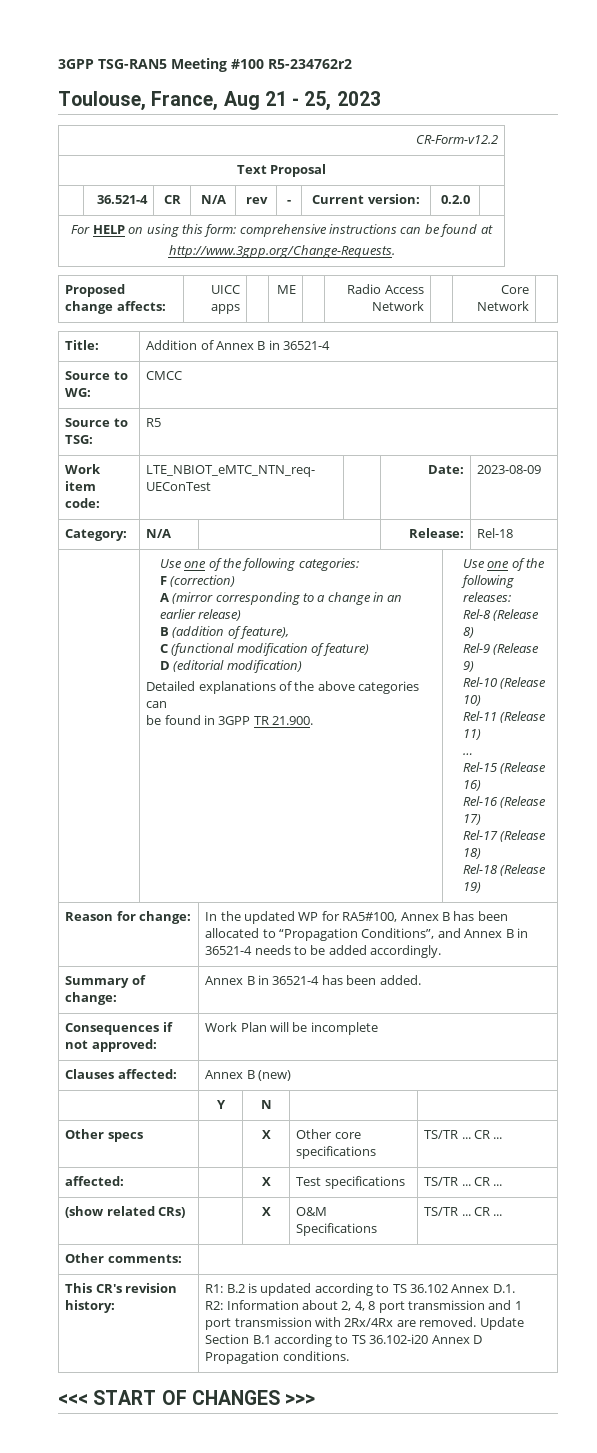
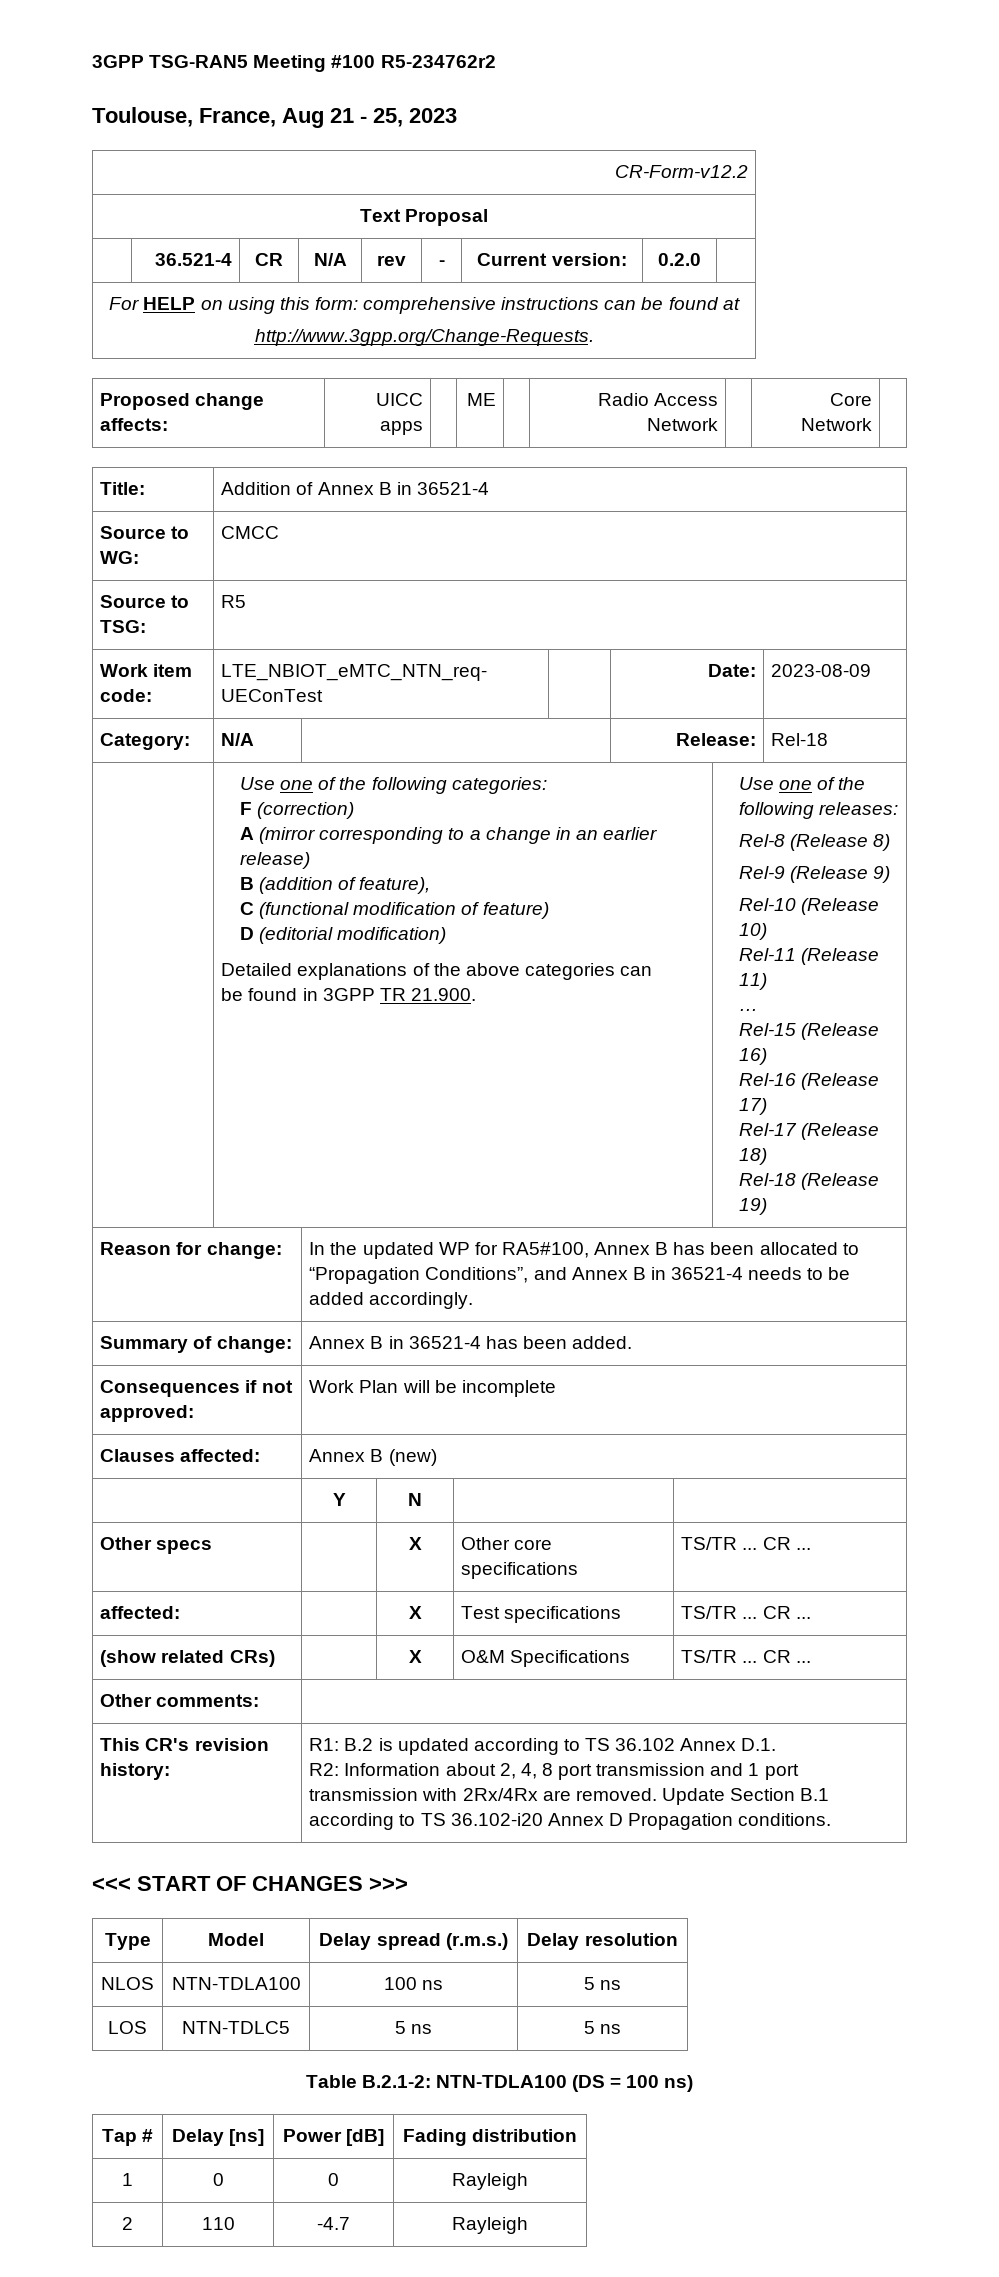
+ Type | Model | Delay spread (r.m.s.) | Delay resolution
+ NLOS | NTN-TDLA100 | 100 ns | 5 ns
+ LOS | NTN-TDLC5 | 5 ns | 5 ns
+ Table B.2.1-2: NTN-TDLA100 (DS = 100 ns)
+ Tap # | Delay [ns] | Power [dB] | Fading distribution
+ 1 | 0 | 0 | Rayleigh
+ 2 | 110 | -4.7 | Rayleigh

